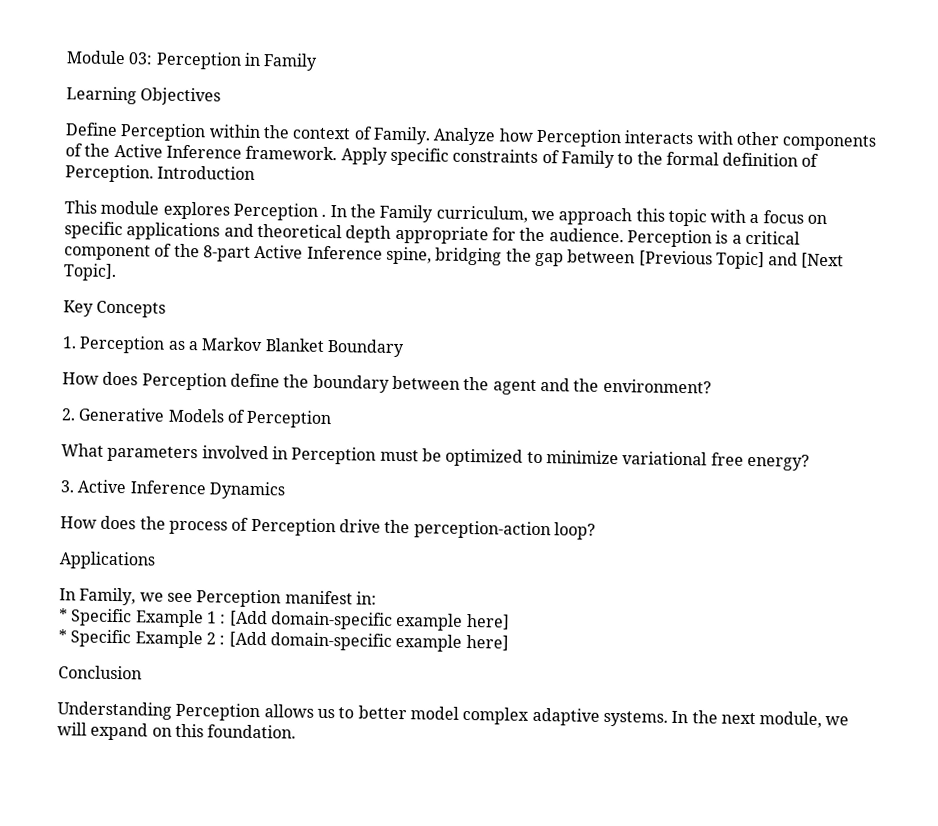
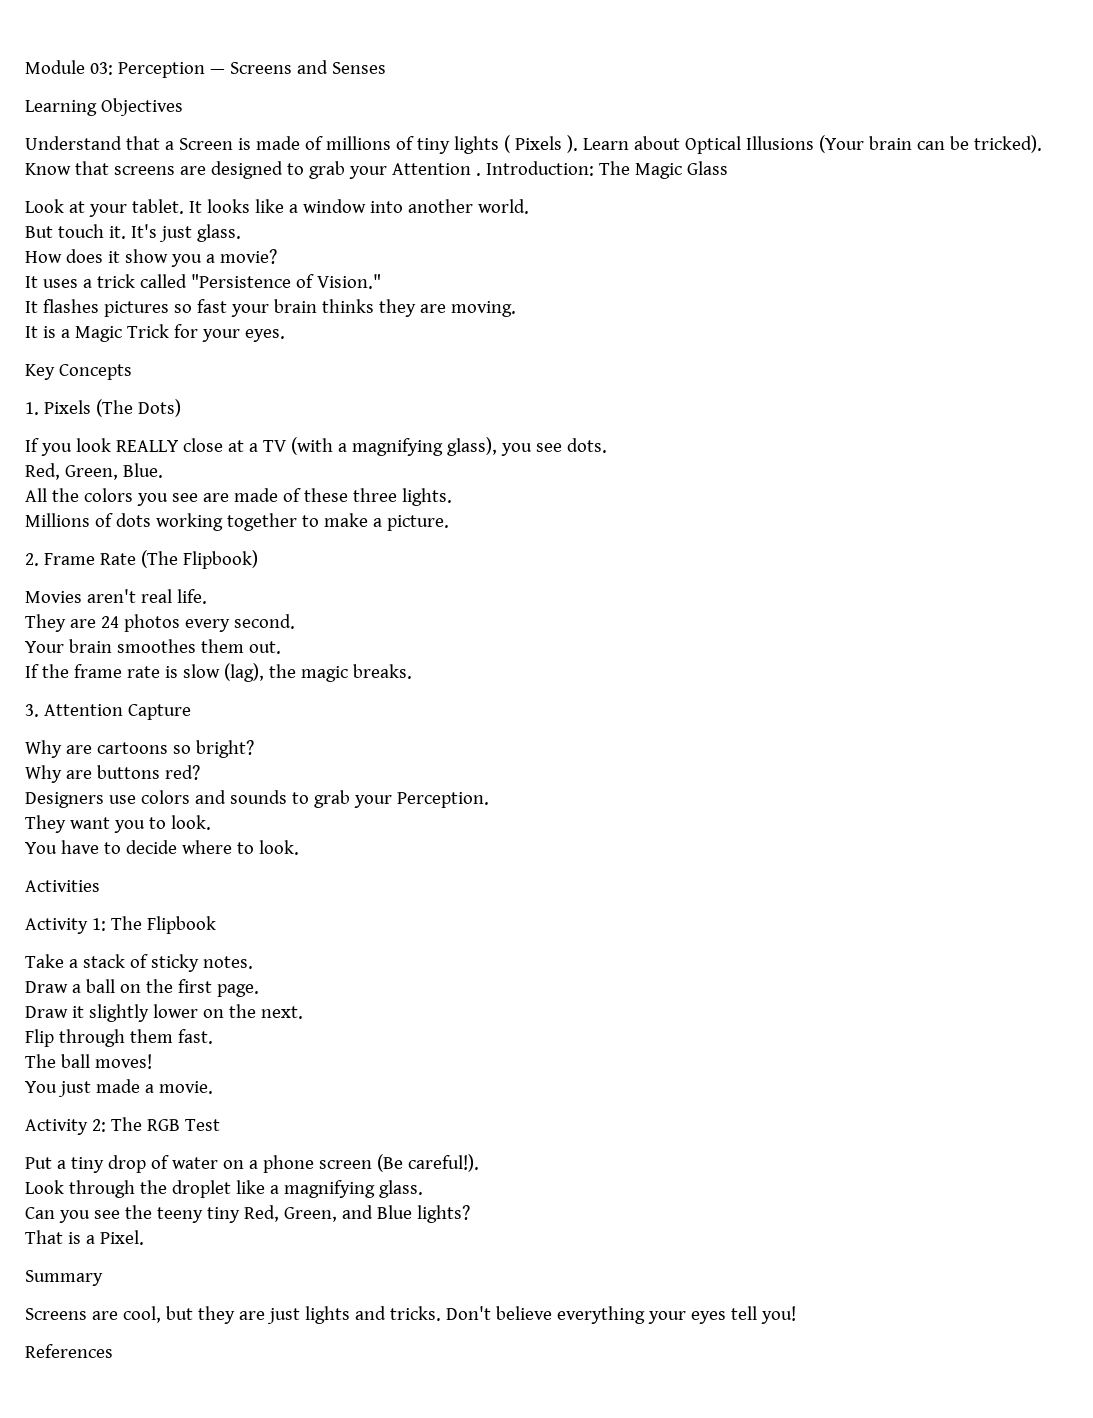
- Module 03: Perception in Family
+ Module 03: Perception — Screens and Senses
  Learning Objectives
- Define Perception within the context of Family. Analyze how Perception interacts with other components of the Active Inference framework. Apply specific constraints of Family to the formal definition of Perception. Introduction
- This module explores Perception . In the Family curriculum, we approach this topic with a focus on specific applications and theoretical depth appropriate for the audience. Perception is a critical component of the 8-part Active Inference spine, bridging the gap between [Previous Topic] and [Next Topic].
+ Understand that a Screen is made of millions of tiny lights ( Pixels ). Learn about Optical Illusions (Your brain can be tricked). Know that screens are designed to grab your Attention . Introduction: The Magic Glass
+ Look at your tablet. It looks like a window into another world.
+ But touch it. It's just glass.
+ How does it show you a movie?
+ It uses a trick called "Persistence of Vision."
+ It flashes pictures so fast your brain thinks they are moving.
+ It is a Magic Trick for your eyes.
  Key Concepts
- 1. Perception as a Markov Blanket Boundary
- How does Perception define the boundary between the agent and the environment?
- 2. Generative Models of Perception
- What parameters involved in Perception must be optimized to minimize variational free energy?
- 3. Active Inference Dynamics
- How does the process of Perception drive the perception-action loop?
- Applications
- In Family, we see Perception manifest in:
- * Specific Example 1 : [Add domain-specific example here]
- * Specific Example 2 : [Add domain-specific example here]
- Conclusion
- Understanding Perception allows us to better model complex adaptive systems. In the next module, we will expand on this foundation.
+ 1. Pixels (The Dots)
+ If you look REALLY close at a TV (with a magnifying glass), you see dots.
+ Red, Green, Blue.
+ All the colors you see are made of these three lights.
+ Millions of dots working together to make a picture.
+ 2. Frame Rate (The Flipbook)
+ Movies aren't real life.
+ They are 24 photos every second.
+ Your brain smoothes them out.
+ If the frame rate is slow (lag), the magic breaks.
+ 3. Attention Capture
+ Why are cartoons so bright?
+ Why are buttons red?
+ Designers use colors and sounds to grab your Perception.
+ They want you to look.
+ You have to decide where to look.
+ Activities
+ Activity 1: The Flipbook
+ Take a stack of sticky notes.
+ Draw a ball on the first page.
+ Draw it slightly lower on the next.
+ Flip through them fast.
+ The ball moves!
+ You just made a movie.
+ Activity 2: The RGB Test
+ Put a tiny drop of water on a phone screen (Be careful!).
+ Look through the droplet like a magnifying glass.
+ Can you see the teeny tiny Red, Green, and Blue lights?
+ That is a Pixel.
+ Summary
+ Screens are cool, but they are just lights and tricks. Don't believe everything your eyes tell you!
+ References

